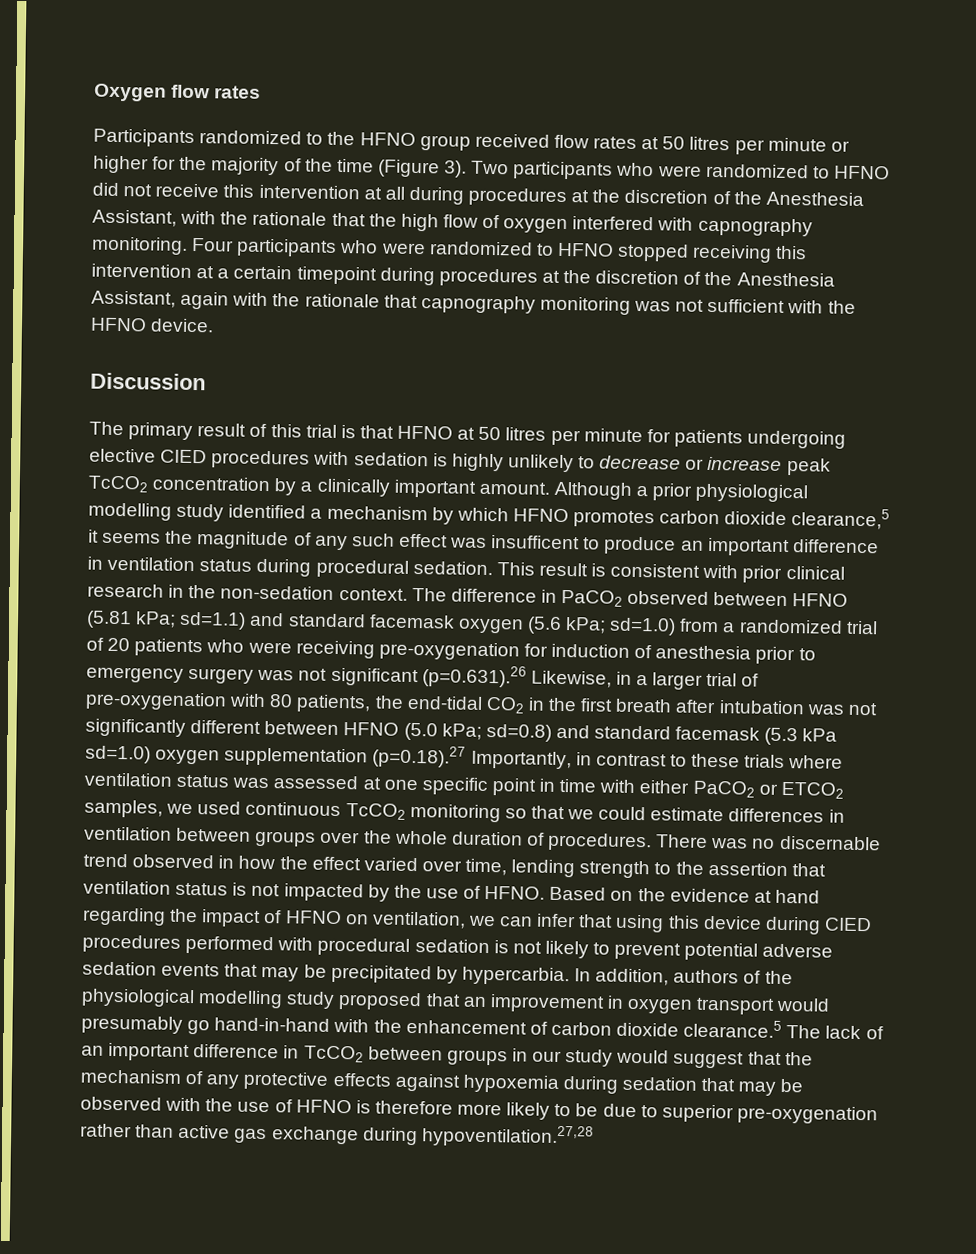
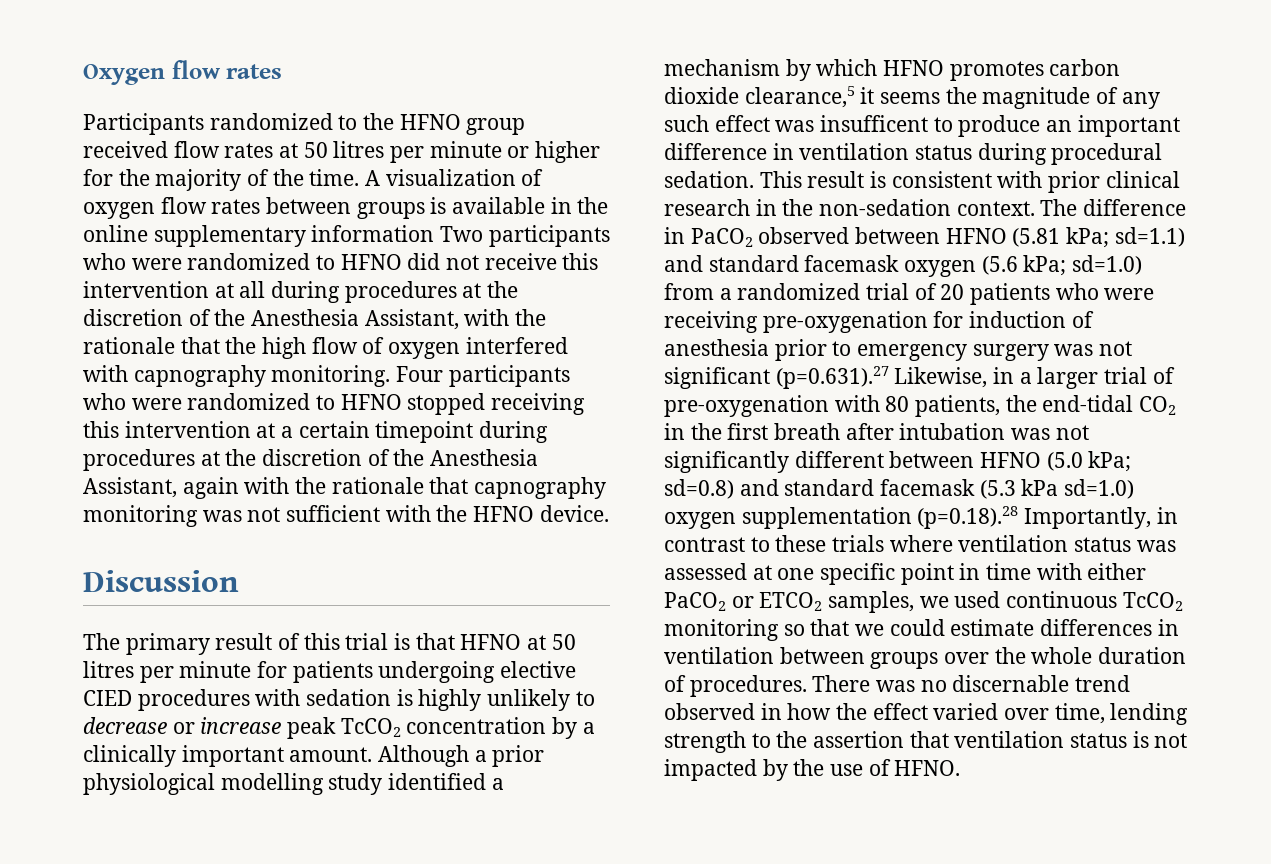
- Participants randomized to the HFNO group received flow rates at 50 litres per minute or higher for the majority of the time (Figure 3). Two participants who were randomized to HFNO did not receive this intervention at all during procedures at the discretion of the Anesthesia Assistant, with the rationale that the high flow of oxygen interfered with capnography monitoring.
+ Participants randomized to the HFNO group received flow rates at 50 litres per minute or higher for the majority of the time. A visualization of oxygen flow rates between groups is available in the online supplementary information Two participants who were randomized to HFNO did not receive this intervention at all during procedures at the discretion of the Anesthesia Assistant, with the rationale that the high flow of oxygen interfered with capnography monitoring.
- sd=1.0) from a randomized trial of 20 patients who were receiving pre-oxygenation for induction of anesthesia prior to emergency surgery was not significant (p=0.631).26 Likewise, in a larger trial of pre-oxygenation with 80 patients, the end-tidal CO2 in the first breath after intubation was not significantly different between HFNO (5.0 kPa;
+ sd=1.0) from a randomized trial of 20 patients who were receiving pre-oxygenation for induction of anesthesia prior to emergency surgery was not significant (p=0.631).27 Likewise, in a larger trial of pre-oxygenation with 80 patients, the end-tidal CO2 in the first breath after intubation was not significantly different between HFNO (5.0 kPa;
- sd=0.8) and standard facemask (5.3 kPa sd=1.0) oxygen supplementation (p=0.18).27 Importantly, in contrast to these trials where ventilation status was assessed at one specific point in time with either PaCO2 or ETCO2 samples, we used continuous TcCO2 monitoring so that we could estimate differences in ventilation between groups over the whole duration of procedures.
+ sd=0.8) and standard facemask (5.3 kPa sd=1.0) oxygen supplementation (p=0.18).28 Importantly, in contrast to these trials where ventilation status was assessed at one specific point in time with either PaCO2 or ETCO2 samples, we used continuous TcCO2 monitoring so that we could estimate differences in ventilation between groups over the whole duration of procedures.
- Based on the evidence at hand regarding the impact of HFNO on ventilation, we can infer that using this device during CIED procedures performed with procedural sedation is not likely to prevent potential adverse sedation events that may be precipitated by hypercarbia. In addition, authors of the physiological modelling study proposed that an improvement in oxygen transport would presumably go hand‐in‐hand with the enhancement of carbon dioxide clearance.5 The lack of an important difference in TcCO2 between groups in our study would suggest that the mechanism of any protective effects against hypoxemia during sedation that may be observed with the use of HFNO is therefore more likely to be due to superior pre-oxygenation rather than active gas exchange during hypoventilation.27,28

